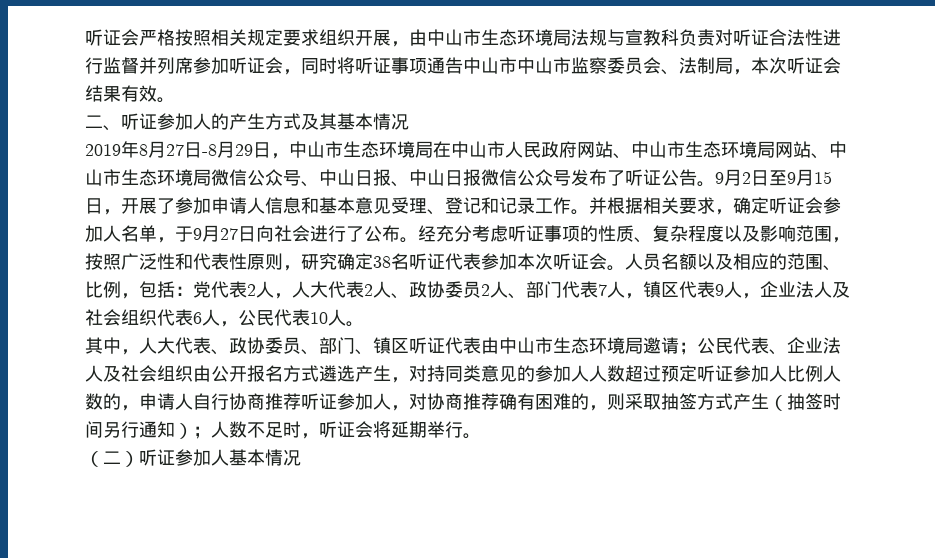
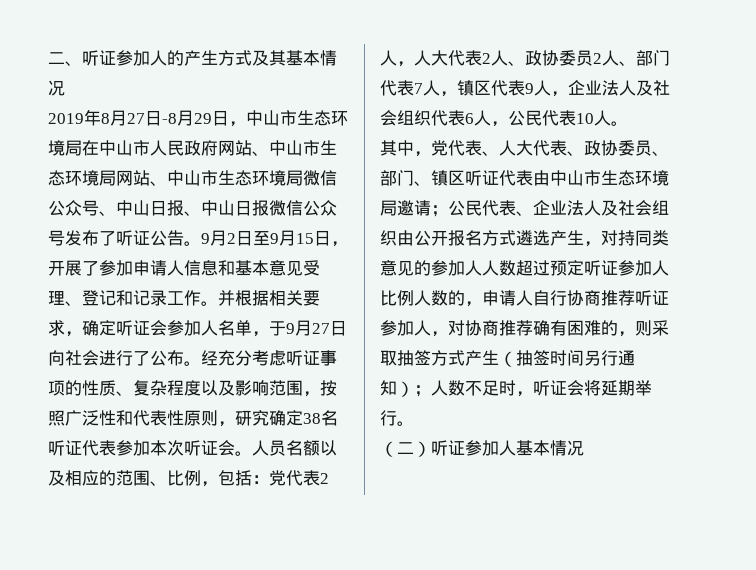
- 听证会严格按照相关规定要求组织开展，由中山市生态环境局法规与宣教科负责对听证合法性进行监督并列席参加听证会，同时将听证事项通告中山市中山市监察委员会、法制局，本次听证会结果有效。
- 其中，人大代表、政协委员、部门、镇区听证代表由中山市生态环境局邀请；
+ 其中，党代表、人大代表、政协委员、部门、镇区听证代表由中山市生态环境局邀请；

